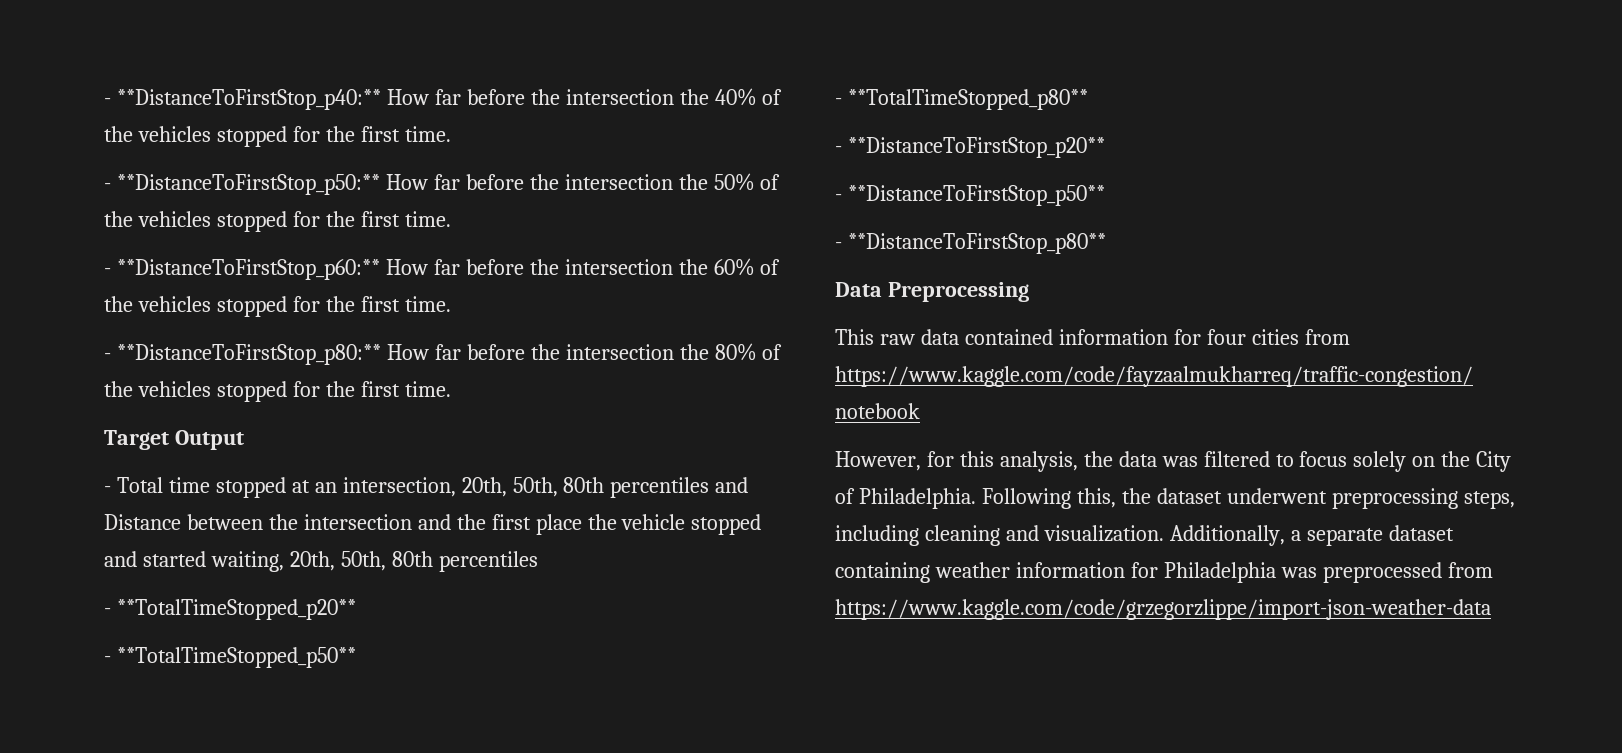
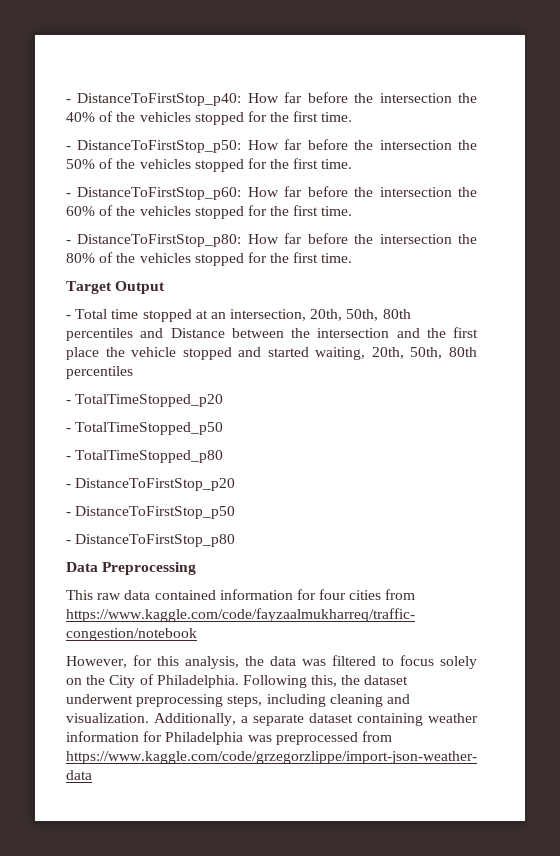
- - **DistanceToFirstStop_p40:** How far before the intersection the 40% of the vehicles stopped for the first time.
+ - DistanceToFirstStop_p40: How far before the intersection the 40% of the vehicles stopped for the first time.
- - **DistanceToFirstStop_p50:** How far before the intersection the 50% of the vehicles stopped for the first time.
+ - DistanceToFirstStop_p50: How far before the intersection the 50% of the vehicles stopped for the first time.
- - **DistanceToFirstStop_p60:** How far before the intersection the 60% of the vehicles stopped for the first time.
+ - DistanceToFirstStop_p60: How far before the intersection the 60% of the vehicles stopped for the first time.
- - **DistanceToFirstStop_p80:** How far before the intersection the 80% of the vehicles stopped for the first time.
+ - DistanceToFirstStop_p80: How far before the intersection the 80% of the vehicles stopped for the first time.
- - **TotalTimeStopped_p20**
- - **TotalTimeStopped_p50**
- - **TotalTimeStopped_p80**
- - **DistanceToFirstStop_p20**
- - **DistanceToFirstStop_p50**
- - **DistanceToFirstStop_p80**
+ - TotalTimeStopped_p20
+ - TotalTimeStopped_p50
+ - TotalTimeStopped_p80
+ - DistanceToFirstStop_p20
+ - DistanceToFirstStop_p50
+ - DistanceToFirstStop_p80

